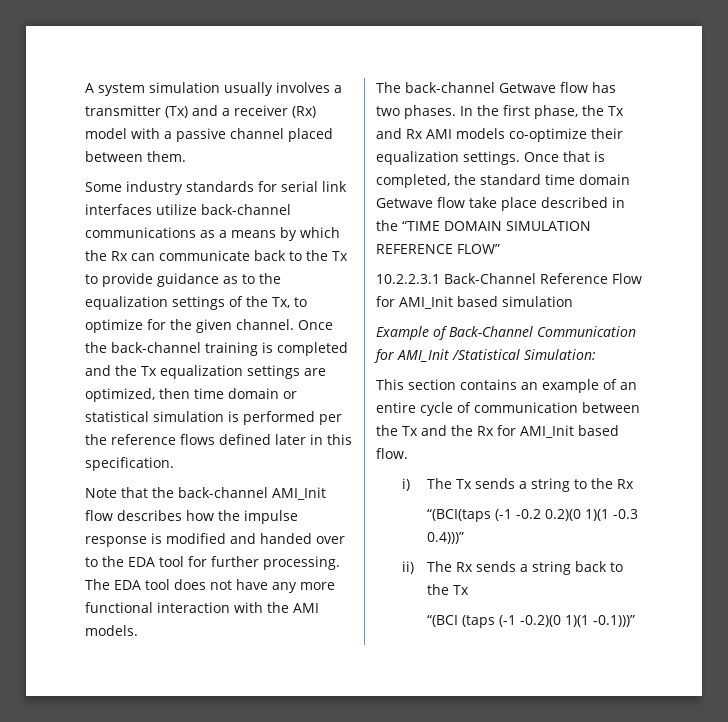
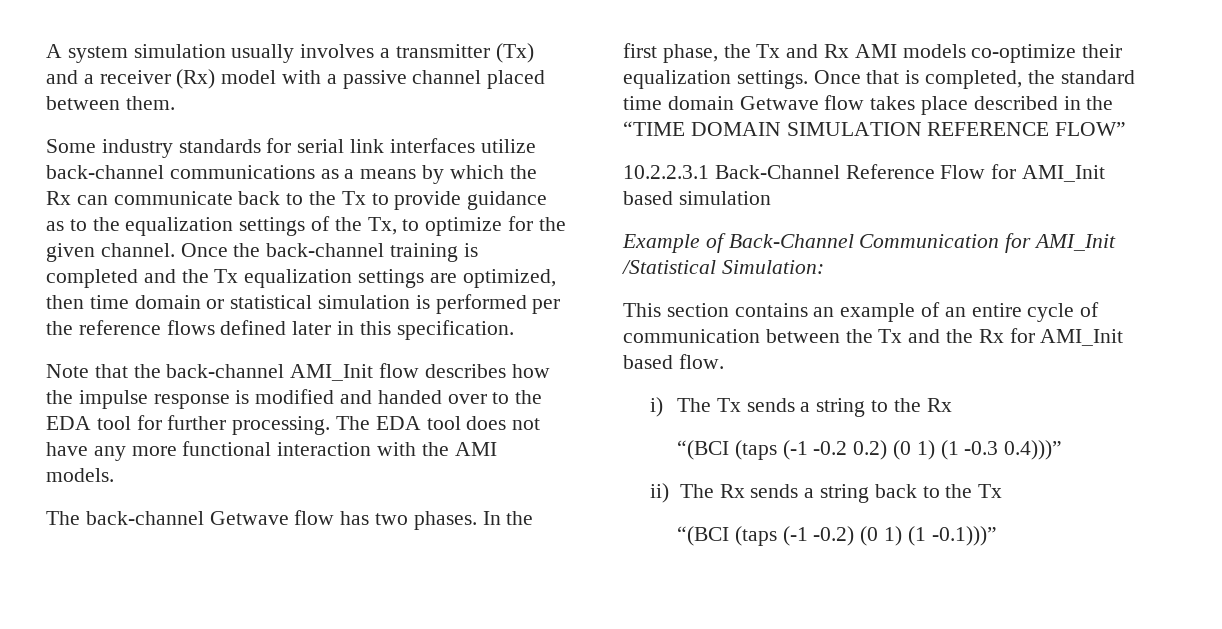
- Once that is completed, the standard time domain Getwave flow take place described in the “TIME DOMAIN SIMULATION REFERENCE FLOW”
+ Once that is completed, the standard time domain Getwave flow takes place described in the “TIME DOMAIN SIMULATION REFERENCE FLOW”
- “(BCI(taps (-1 -0.2 0.2)(0 1)(1 -0.3 0.4)))”
+ “(BCI (taps (-1 -0.2 0.2) (0 1) (1 -0.3 0.4)))”
- “(BCI (taps (-1 -0.2)(0 1)(1 -0.1)))”
+ “(BCI (taps (-1 -0.2) (0 1) (1 -0.1)))”

